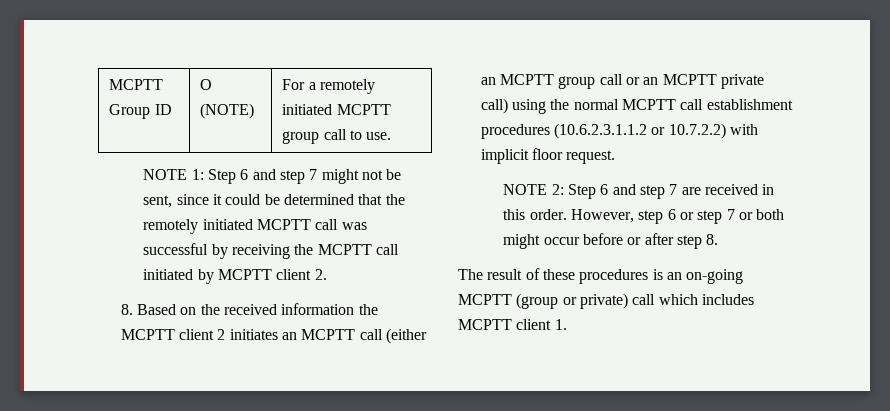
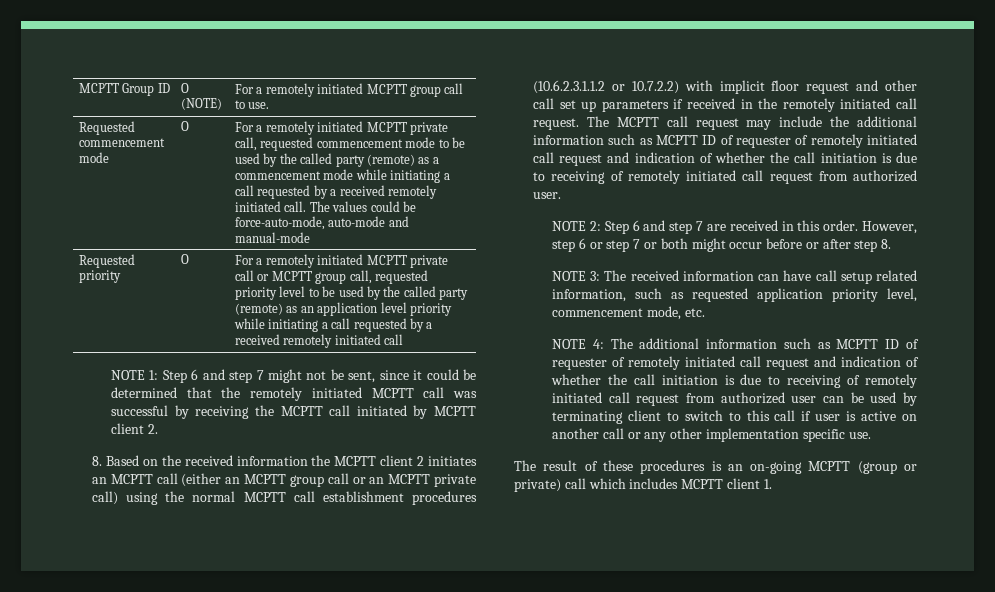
+ Requested commencement mode | O | For a remotely initiated MCPTT private call, requested commencement mode to be used by the called party (remote) as a commencement mode while initiating a call requested by a received remotely initiated call. The values could be force-auto-mode, auto-mode and manual-mode
+ Requested priority | O | For a remotely initiated MCPTT private call or MCPTT group call, requested priority level to be used by the called party (remote) as an application level priority while initiating a call requested by a received remotely initiated call
- 8. Based on the received information the MCPTT client 2 initiates an MCPTT call (either an MCPTT group call or an MCPTT private call) using the normal MCPTT call establishment procedures (10.6.2.3.1.1.2 or 10.7.2.2) with implicit floor request.
+ 8. Based on the received information the MCPTT client 2 initiates an MCPTT call (either an MCPTT group call or an MCPTT private call) using the normal MCPTT call establishment procedures (10.6.2.3.1.1.2 or 10.7.2.2) with implicit floor request and other call set up parameters if received in the remotely initiated call request. The MCPTT call request may include the additional information such as MCPTT ID of requester of remotely initiated call request and indication of whether the call initiation is due to receiving of remotely initiated call request from authorized user.
+ NOTE 3: The received information can have call setup related information, such as requested application priority level, commencement mode, etc.
+ NOTE 4: The additional information such as MCPTT ID of requester of remotely initiated call request and indication of whether the call initiation is due to receiving of remotely initiated call request from authorized user can be used by terminating client to switch to this call if user is active on another call or any other implementation specific use.

